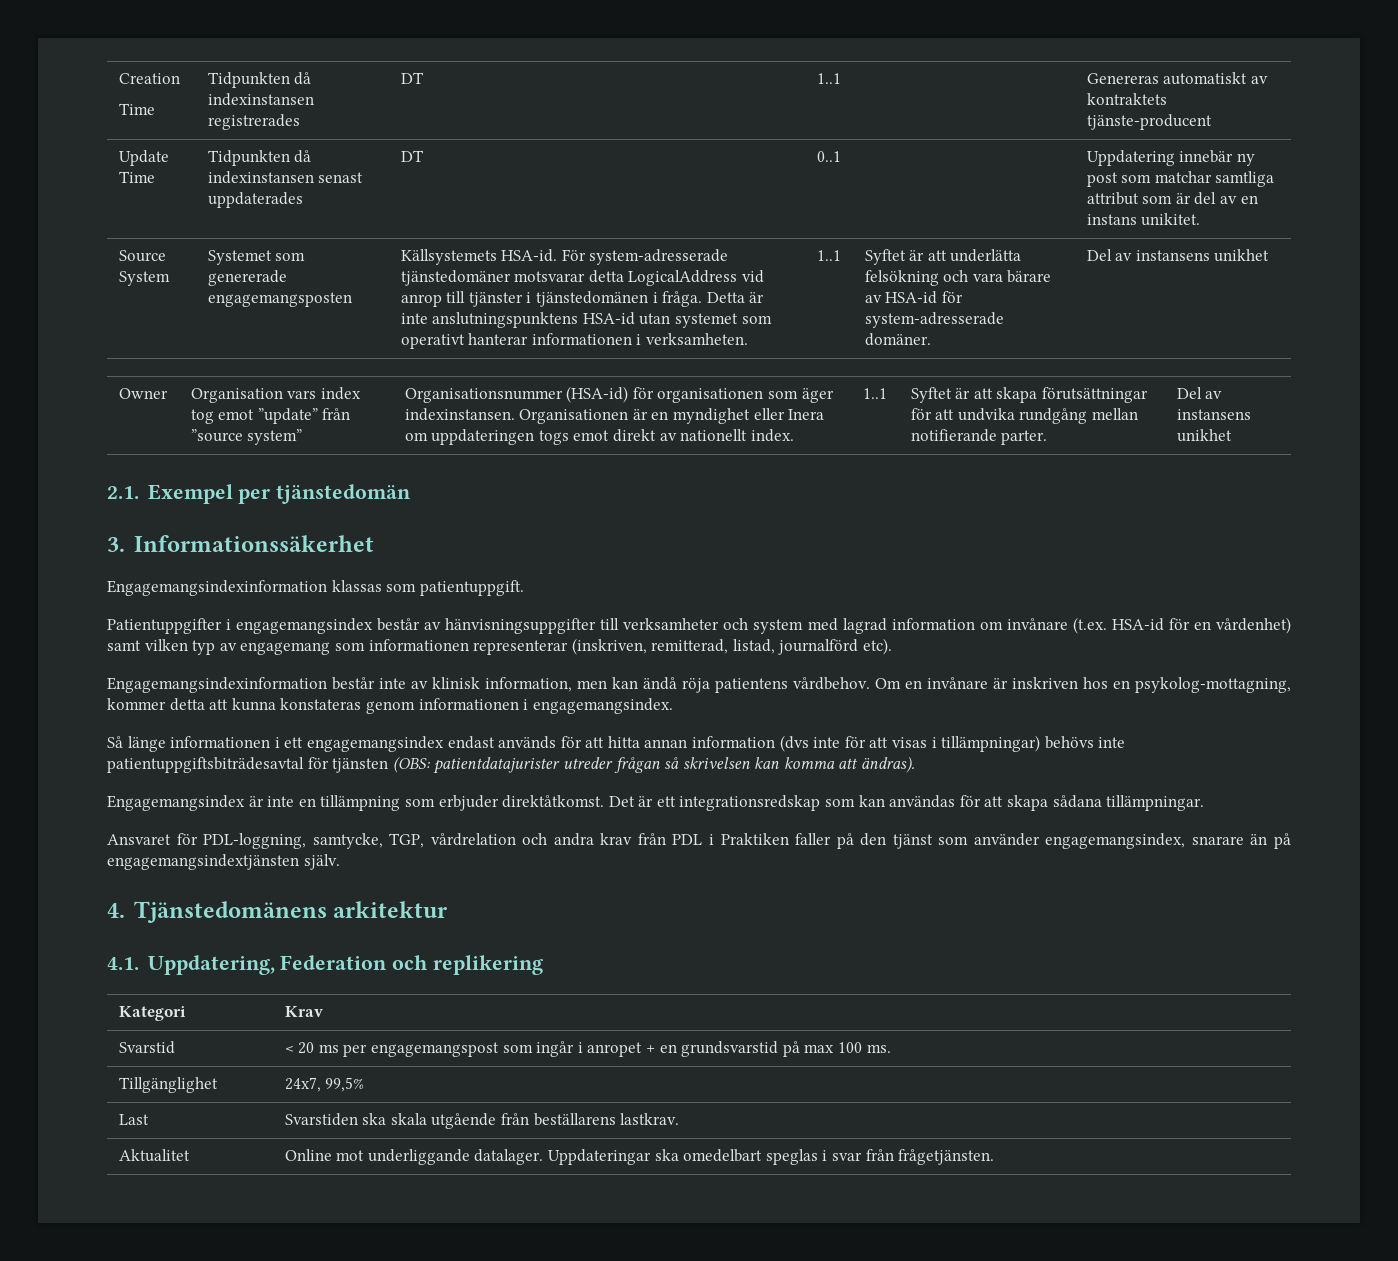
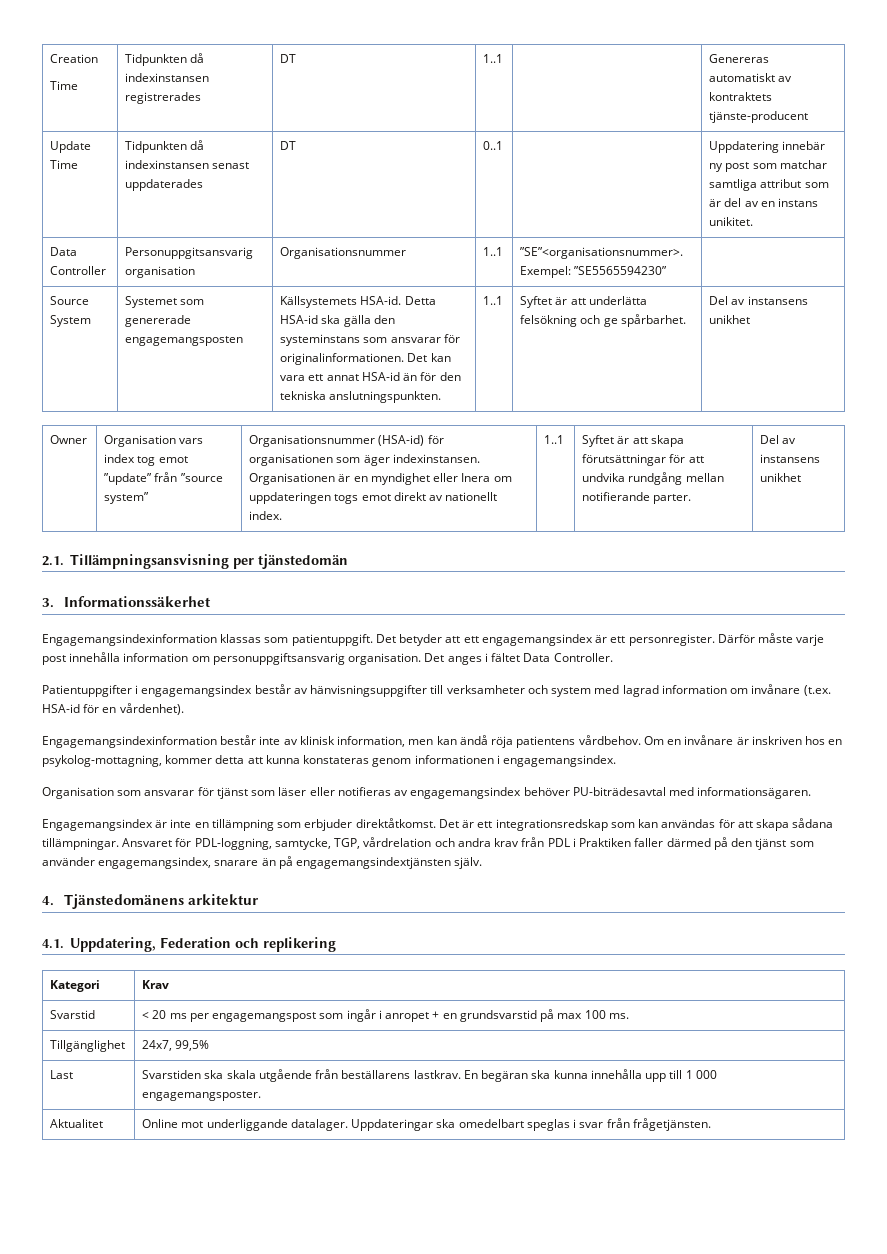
+ Data Controller | Personuppgitsansvarig organisation | Organisationsnummer | 1..1 | ”SE”<organisationsnummer>. Exempel: ”SE5565594230” |
- För system-adresserade tjänstedomäner motsvarar detta LogicalAddress vid anrop till tjänster i tjänstedomänen i fråga. Detta är inte anslutningspunktens HSA-id utan systemet som operativt hanterar informationen i verksamheten.
+ Detta HSA-id ska gälla den systeminstans som ansvarar för originalinformationen. Det kan vara ett annat HSA-id än för den tekniska anslutningspunkten.
- Syftet är att underlätta felsökning och vara bärare av HSA-id för system-adresserade domäner.
+ Syftet är att underlätta felsökning och ge spårbarhet.
- 2.1. Exempel per tjänstedomän
+ 2.1. Tillämpningsansvisning per tjänstedomän
+ Det betyder att ett engagemangsindex är ett personregister. Därför måste varje post innehålla information om personuppgiftsansvarig organisation. Det anges i fältet Data Controller.
- Patientuppgifter i engagemangsindex består av hänvisningsuppgifter till verksamheter och system med lagrad information om invånare (t.ex. HSA-id för en vårdenhet) samt vilken typ av engagemang som informationen representerar (inskriven, remitterad, listad, journalförd etc).
+ Patientuppgifter i engagemangsindex består av hänvisningsuppgifter till verksamheter och system med lagrad information om invånare (t.ex. HSA-id för en vårdenhet).
- Så länge informationen i ett engagemangsindex endast används för att hitta annan information (dvs inte för att visas i tillämpningar) behövs inte patientuppgiftsbiträdesavtal för tjänsten (OBS: patientdatajurister utreder frågan så skrivelsen kan komma att ändras).
+ Organisation som ansvarar för tjänst som läser eller notifieras av engagemangsindex behöver PU-biträdesavtal med informationsägaren.
- Det är ett integrationsredskap som kan användas för att skapa sådana tillämpningar.
- Ansvaret för PDL-loggning, samtycke, TGP, vårdrelation och andra krav från PDL i Praktiken faller på den tjänst som använder engagemangsindex, snarare än på engagemangsindextjänsten själv.
+ Det är ett integrationsredskap som kan användas för att skapa sådana tillämpningar. Ansvaret för PDL-loggning, samtycke, TGP, vårdrelation och andra krav från PDL i Praktiken faller därmed på den tjänst som använder engagemangsindex, snarare än på engagemangsindextjänsten själv.
- Last | Svarstiden ska skala utgående från beställarens lastkrav.
+ Last | Svarstiden ska skala utgående från beställarens lastkrav. En begäran ska kunna innehålla upp till 1 000 engagemangsposter.

